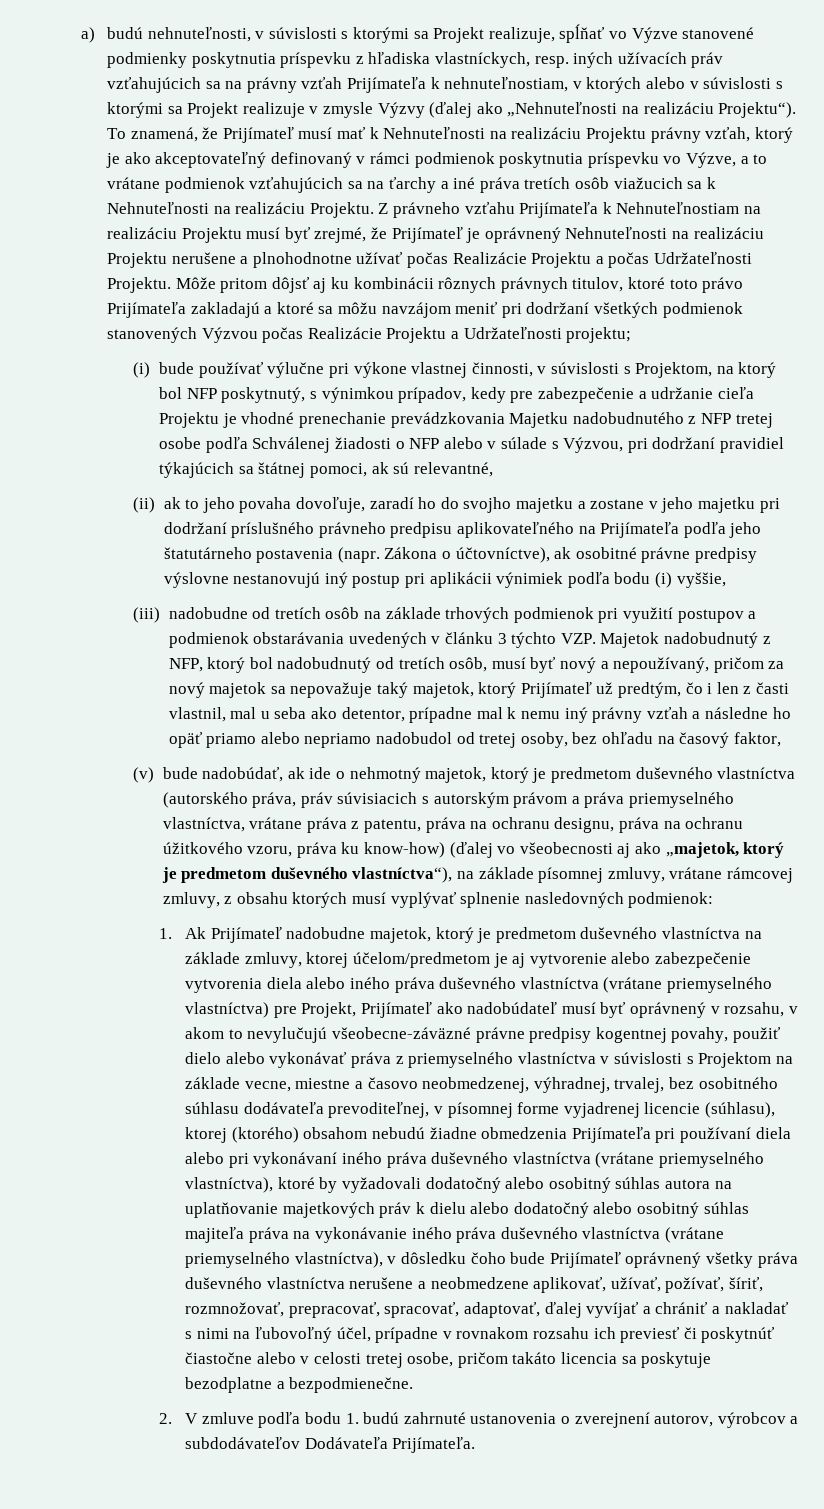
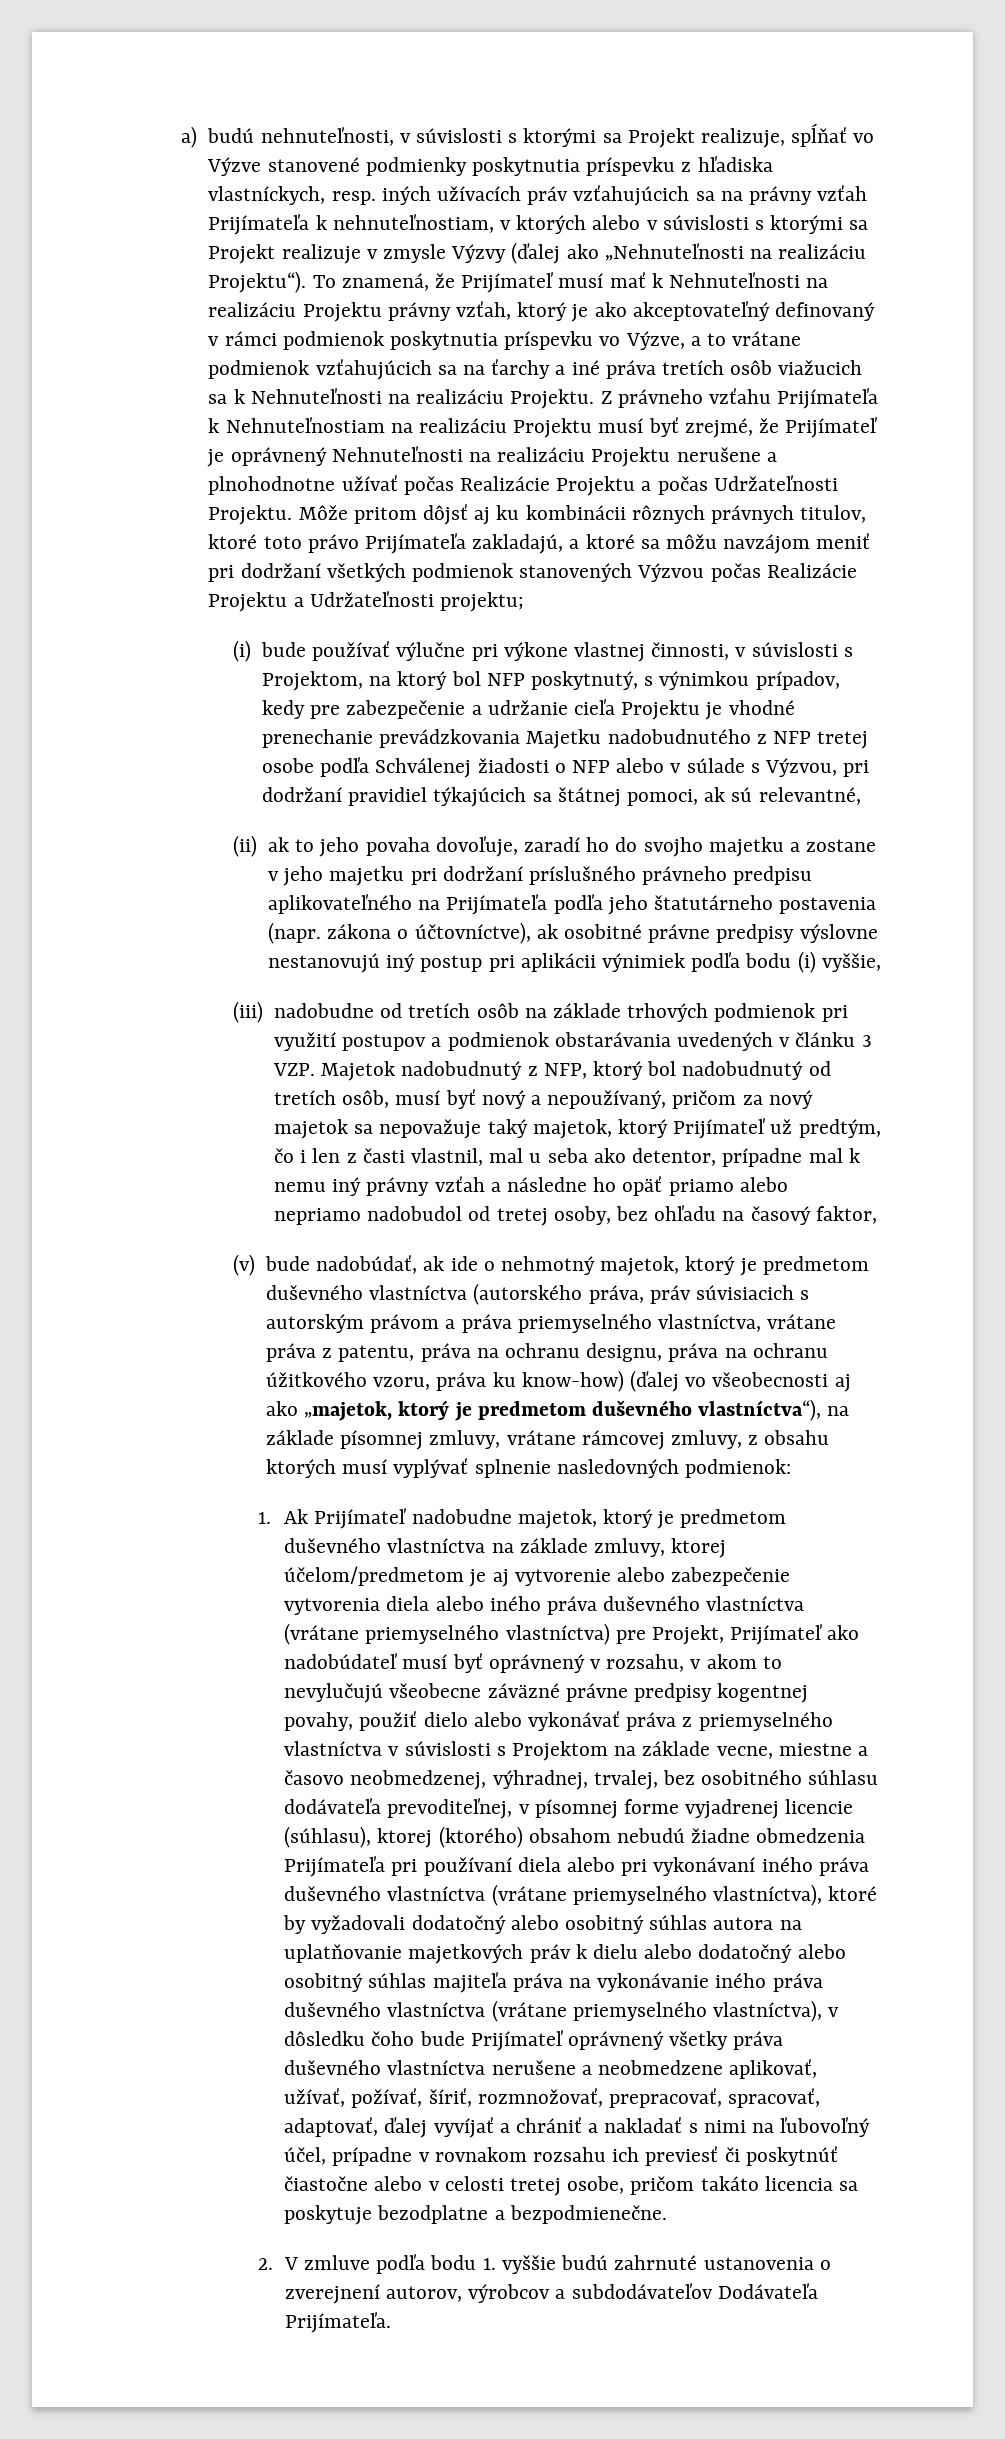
- Môže pritom dôjsť aj ku kombinácii rôznych právnych titulov, ktoré toto právo Prijímateľa zakladajú a ktoré sa môžu navzájom meniť pri dodržaní všetkých podmienok stanovených Výzvou počas Realizácie Projektu a Udržateľnosti projektu;
+ Môže pritom dôjsť aj ku kombinácii rôznych právnych titulov, ktoré toto právo Prijímateľa zakladajú, a ktoré sa môžu navzájom meniť pri dodržaní všetkých podmienok stanovených Výzvou počas Realizácie Projektu a Udržateľnosti projektu;
- (ii) ak to jeho povaha dovoľuje, zaradí ho do svojho majetku a zostane v jeho majetku pri dodržaní príslušného právneho predpisu aplikovateľného na Prijímateľa podľa jeho štatutárneho postavenia (napr. Zákona o účtovníctve), ak osobitné právne predpisy výslovne nestanovujú iný postup pri aplikácii výnimiek podľa bodu (i) vyššie,
+ (ii) ak to jeho povaha dovoľuje, zaradí ho do svojho majetku a zostane v jeho majetku pri dodržaní príslušného právneho predpisu aplikovateľného na Prijímateľa podľa jeho štatutárneho postavenia (napr. zákona o účtovníctve), ak osobitné právne predpisy výslovne nestanovujú iný postup pri aplikácii výnimiek podľa bodu (i) vyššie,
- (iii) nadobudne od tretích osôb na základe trhových podmienok pri využití postupov a podmienok obstarávania uvedených v článku 3 týchto VZP. Majetok nadobudnutý z NFP, ktorý bol nadobudnutý od tretích osôb, musí byť nový a nepoužívaný, pričom za nový majetok sa nepovažuje taký majetok, ktorý Prijímateľ už predtým, čo i len z časti vlastnil, mal u seba ako detentor, prípadne mal k nemu iný právny vzťah a následne ho opäť priamo alebo nepriamo nadobudol od tretej osoby, bez ohľadu na časový faktor,
+ (iii) nadobudne od tretích osôb na základe trhových podmienok pri využití postupov a podmienok obstarávania uvedených v článku 3 VZP. Majetok nadobudnutý z NFP, ktorý bol nadobudnutý od tretích osôb, musí byť nový a nepoužívaný, pričom za nový majetok sa nepovažuje taký majetok, ktorý Prijímateľ už predtým, čo i len z časti vlastnil, mal u seba ako detentor, prípadne mal k nemu iný právny vzťah a následne ho opäť priamo alebo nepriamo nadobudol od tretej osoby, bez ohľadu na časový faktor,
- 1. Ak Prijímateľ nadobudne majetok, ktorý je predmetom duševného vlastníctva na základe zmluvy, ktorej účelom/predmetom je aj vytvorenie alebo zabezpečenie vytvorenia diela alebo iného práva duševného vlastníctva (vrátane priemyselného vlastníctva) pre Projekt, Prijímateľ ako nadobúdateľ musí byť oprávnený v rozsahu, v akom to nevylučujú všeobecne-záväzné právne predpisy kogentnej povahy, použiť dielo alebo vykonávať práva z priemyselného vlastníctva v súvislosti s Projektom na základe vecne, miestne a časovo neobmedzenej, výhradnej, trvalej, bez osobitného súhlasu dodávateľa prevoditeľnej, v písomnej forme vyjadrenej licencie (súhlasu), ktorej (ktorého) obsahom nebudú žiadne obmedzenia Prijímateľa pri používaní diela alebo pri vykonávaní iného práva duševného vlastníctva (vrátane priemyselného vlastníctva), ktoré by vyžadovali dodatočný alebo osobitný súhlas autora na uplatňovanie majetkových práv k dielu alebo dodatočný alebo osobitný súhlas majiteľa práva na vykonávanie iného práva duševného vlastníctva (vrátane priemyselného vlastníctva), v dôsledku čoho bude Prijímateľ oprávnený všetky práva duševného vlastníctva nerušene a neobmedzene aplikovať, užívať, požívať, šíriť, rozmnožovať, prepracovať, spracovať, adaptovať, ďalej vyvíjať a chrániť a nakladať s nimi na ľubovoľný účel, prípadne v rovnakom rozsahu ich previesť či poskytnúť čiastočne alebo v celosti tretej osobe, pričom takáto licencia sa poskytuje bezodplatne a bezpodmienečne.
+ 1. Ak Prijímateľ nadobudne majetok, ktorý je predmetom duševného vlastníctva na základe zmluvy, ktorej účelom/predmetom je aj vytvorenie alebo zabezpečenie vytvorenia diela alebo iného práva duševného vlastníctva (vrátane priemyselného vlastníctva) pre Projekt, Prijímateľ ako nadobúdateľ musí byť oprávnený v rozsahu, v akom to nevylučujú všeobecne záväzné právne predpisy kogentnej povahy, použiť dielo alebo vykonávať práva z priemyselného vlastníctva v súvislosti s Projektom na základe vecne, miestne a časovo neobmedzenej, výhradnej, trvalej, bez osobitného súhlasu dodávateľa prevoditeľnej, v písomnej forme vyjadrenej licencie (súhlasu), ktorej (ktorého) obsahom nebudú žiadne obmedzenia Prijímateľa pri používaní diela alebo pri vykonávaní iného práva duševného vlastníctva (vrátane priemyselného vlastníctva), ktoré by vyžadovali dodatočný alebo osobitný súhlas autora na uplatňovanie majetkových práv k dielu alebo dodatočný alebo osobitný súhlas majiteľa práva na vykonávanie iného práva duševného vlastníctva (vrátane priemyselného vlastníctva), v dôsledku čoho bude Prijímateľ oprávnený všetky práva duševného vlastníctva nerušene a neobmedzene aplikovať, užívať, požívať, šíriť, rozmnožovať, prepracovať, spracovať, adaptovať, ďalej vyvíjať a chrániť a nakladať s nimi na ľubovoľný účel, prípadne v rovnakom rozsahu ich previesť či poskytnúť čiastočne alebo v celosti tretej osobe, pričom takáto licencia sa poskytuje bezodplatne a bezpodmienečne.
- 2. V zmluve podľa bodu 1. budú zahrnuté ustanovenia o zverejnení autorov, výrobcov a subdodávateľov Dodávateľa Prijímateľa.
+ 2. V zmluve podľa bodu 1. vyššie budú zahrnuté ustanovenia o zverejnení autorov, výrobcov a subdodávateľov Dodávateľa Prijímateľa.

